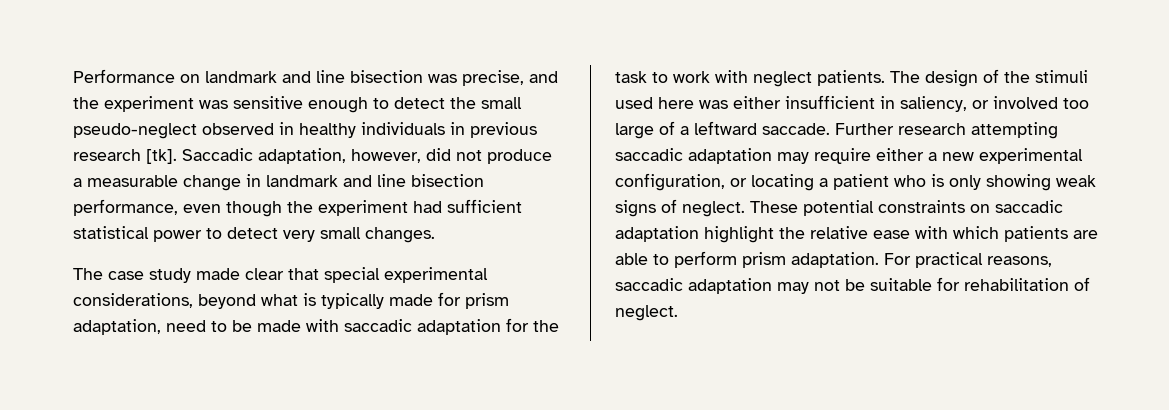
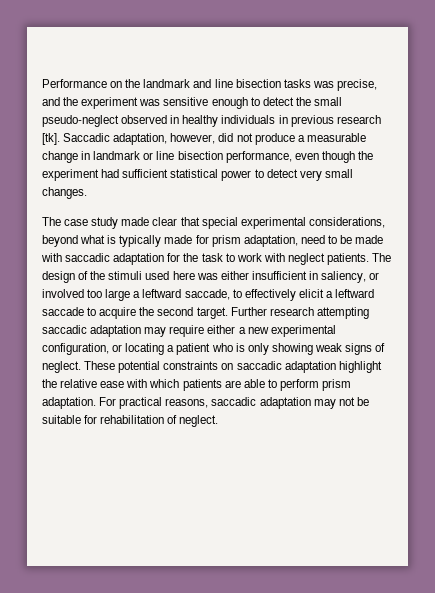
- Performance on landmark and line bisection was precise, and the experiment was sensitive enough to detect the small pseudo-neglect observed in healthy individuals in previous research [tk].
+ Performance on the landmark and line bisection tasks was precise, and the experiment was sensitive enough to detect the small pseudo-neglect observed in healthy individuals in previous research [tk].
- Saccadic adaptation, however, did not produce a measurable change in landmark and line bisection performance, even though the experiment had sufficient statistical power to detect very small changes.
+ Saccadic adaptation, however, did not produce a measurable change in landmark or line bisection performance, even though the experiment had sufficient statistical power to detect very small changes.
- The design of the stimuli used here was either insufficient in saliency, or involved too large of a leftward saccade.
+ The design of the stimuli used here was either insufficient in saliency, or involved too large a leftward saccade, to effectively elicit a leftward saccade to acquire the second target.

